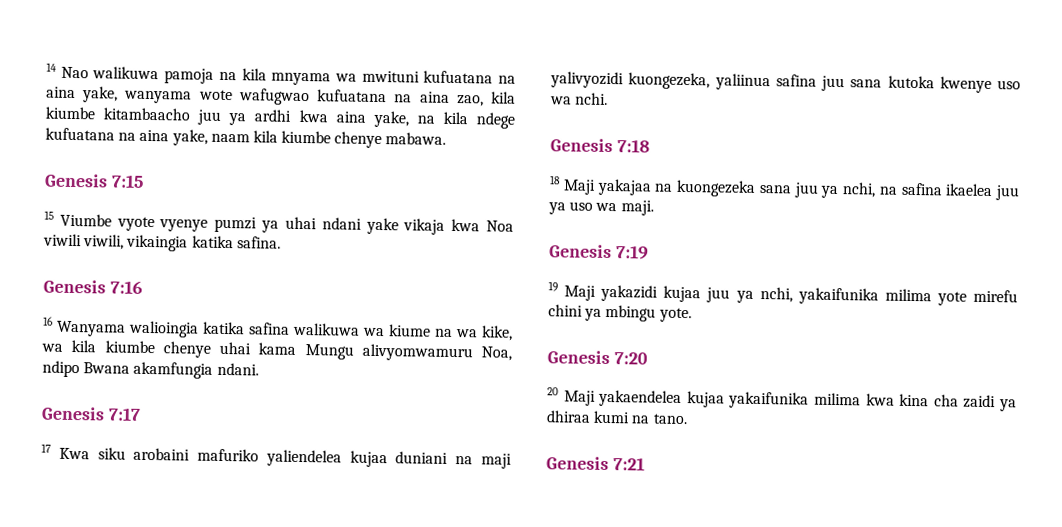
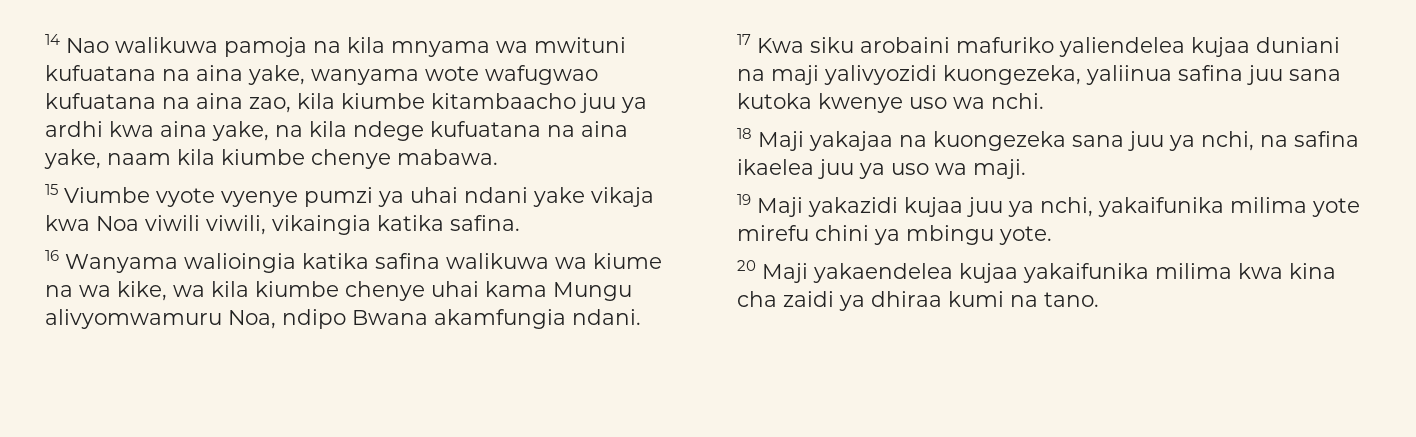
- Genesis 7:15
- Genesis 7:16
- Genesis 7:17
- Genesis 7:18
- Genesis 7:19
- Genesis 7:20
- Genesis 7:21

